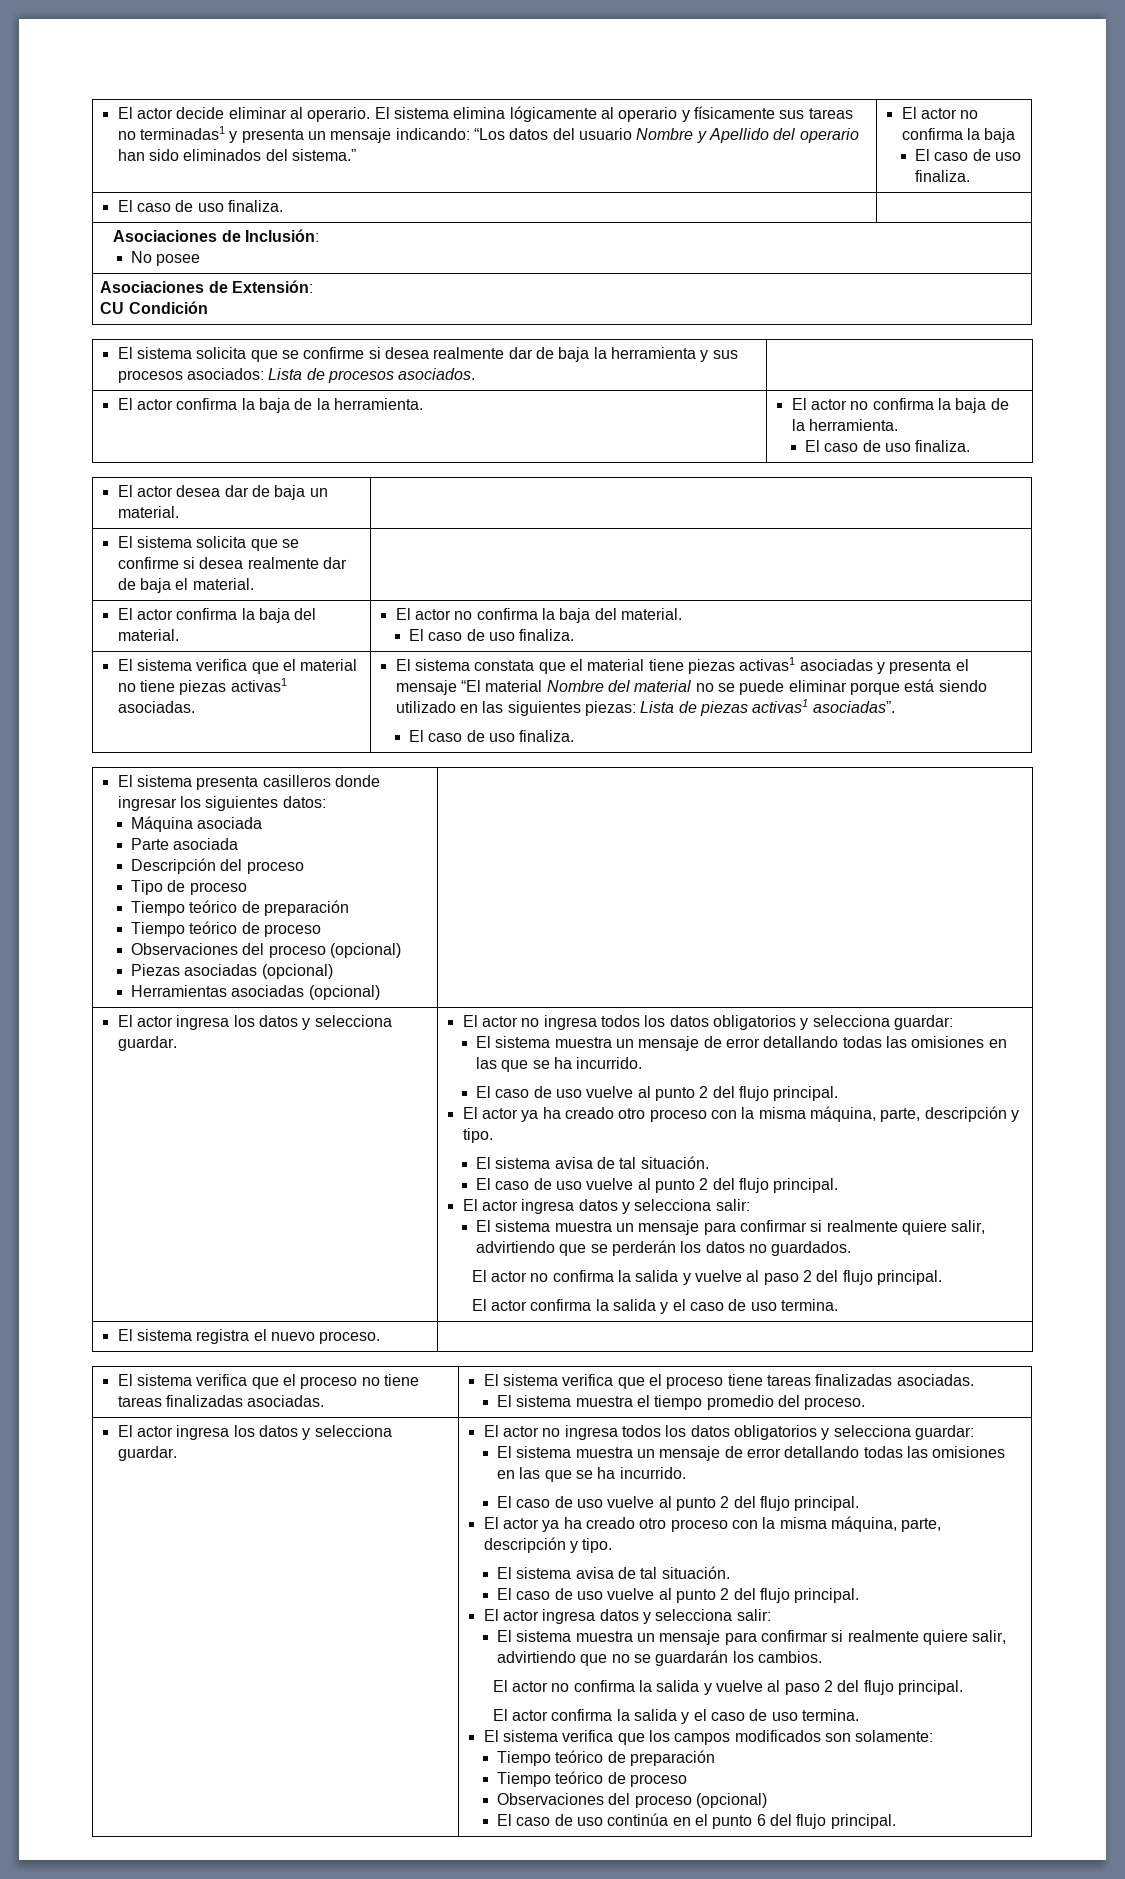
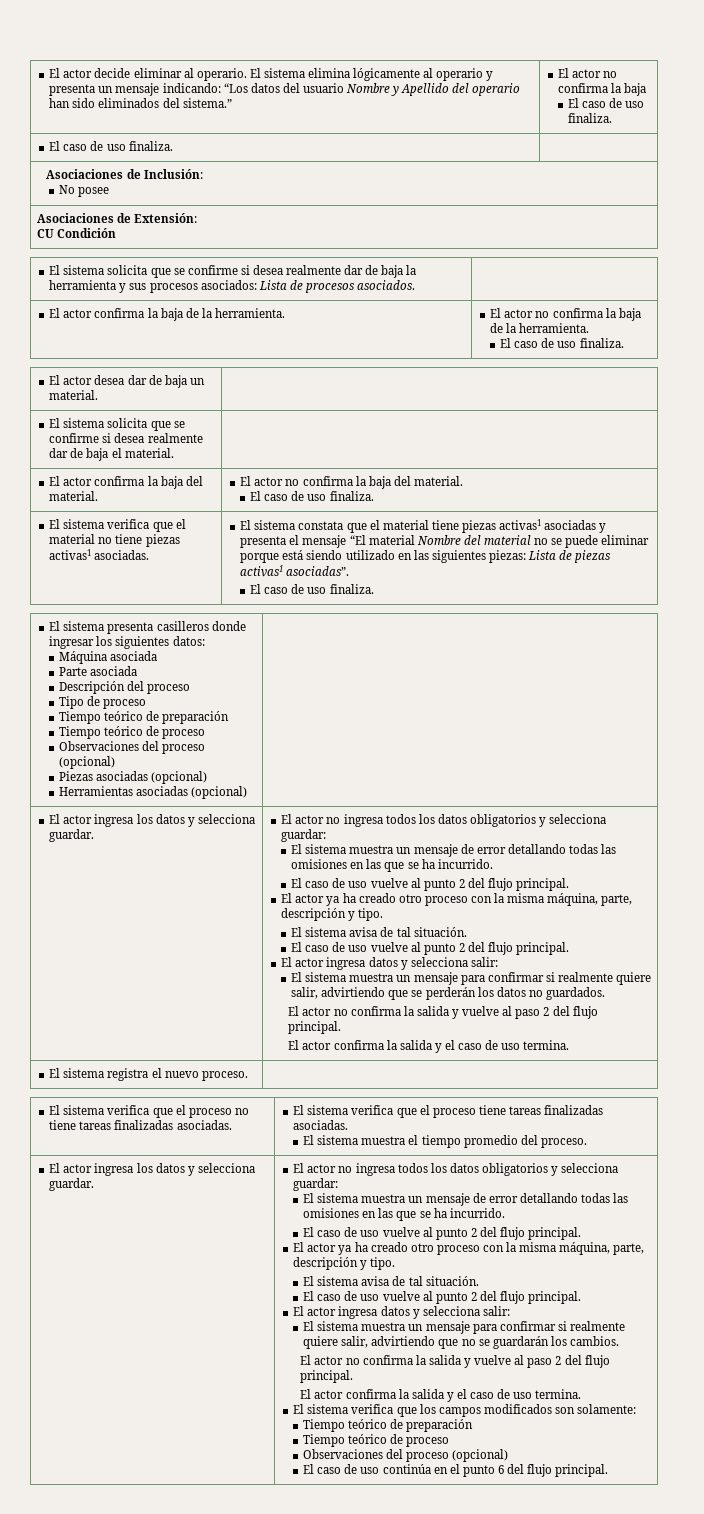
- El sistema elimina lógicamente al operario y físicamente sus tareas no terminadas1 y presenta un mensaje indicando: “Los datos del usuario Nombre y Apellido del operario han sido eliminados del sistema.”
+ El sistema elimina lógicamente al operario y presenta un mensaje indicando: “Los datos del usuario Nombre y Apellido del operario han sido eliminados del sistema.”

